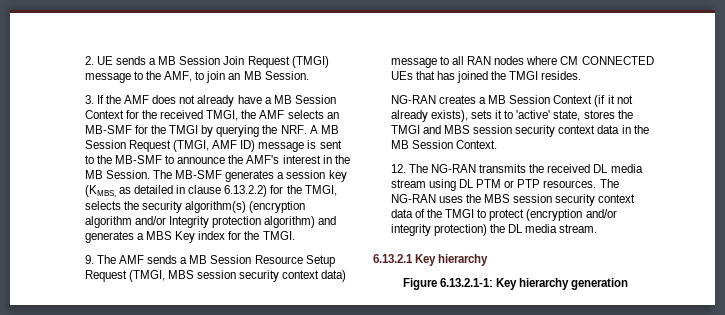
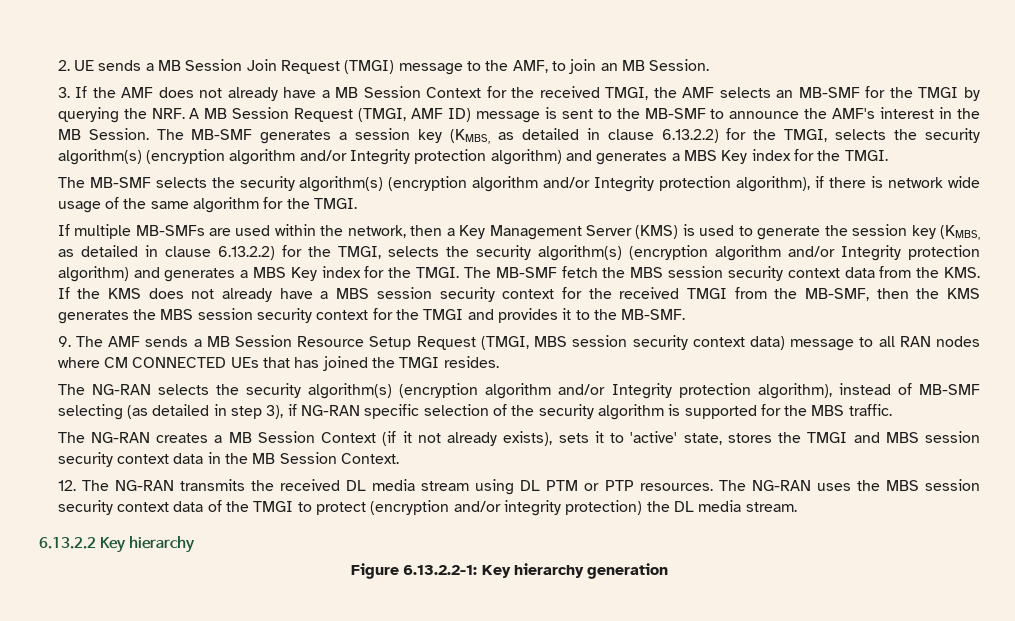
+ The MB-SMF selects the security algorithm(s) (encryption algorithm and/or Integrity protection algorithm), if there is network wide usage of the same algorithm for the TMGI.
+ If multiple MB-SMFs are used within the network, then a Key Management Server (KMS) is used to generate the session key (KMBS, as detailed in clause 6.13.2.2) for the TMGI, selects the security algorithm(s) (encryption algorithm and/or Integrity protection algorithm) and generates a MBS Key index for the TMGI. The MB-SMF fetch the MBS session security context data from the KMS. If the KMS does not already have a MBS session security context for the received TMGI from the MB-SMF, then the KMS generates the MBS session security context for the TMGI and provides it to the MB-SMF.
- NG-RAN creates a MB Session Context (if it not already exists), sets it to 'active' state, stores the TMGI and MBS session security context data in the MB Session Context.
+ The NG-RAN selects the security algorithm(s) (encryption algorithm and/or Integrity protection algorithm), instead of MB-SMF selecting (as detailed in step 3), if NG-RAN specific selection of the security algorithm is supported for the MBS traffic.
+ The NG-RAN creates a MB Session Context (if it not already exists), sets it to 'active' state, stores the TMGI and MBS session security context data in the MB Session Context.
- 6.13.2.1 Key hierarchy
+ 6.13.2.2 Key hierarchy
- Figure 6.13.2.1-1: Key hierarchy generation
+ Figure 6.13.2.2-1: Key hierarchy generation

